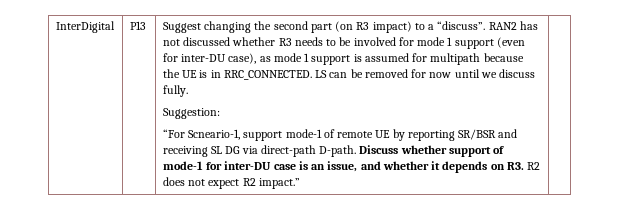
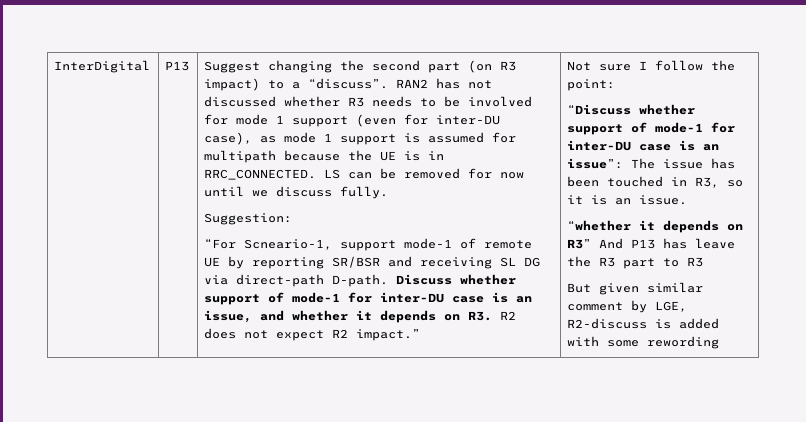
+ Not sure I follow the point:
+ “Discuss whether support of mode-1 for inter-DU case is an issue”: The issue has been touched in R3, so it is an issue.
+ “whether it depends on R3” And P13 has leave the R3 part to R3
+ But given similar comment by LGE, R2-discuss is added with some rewording

